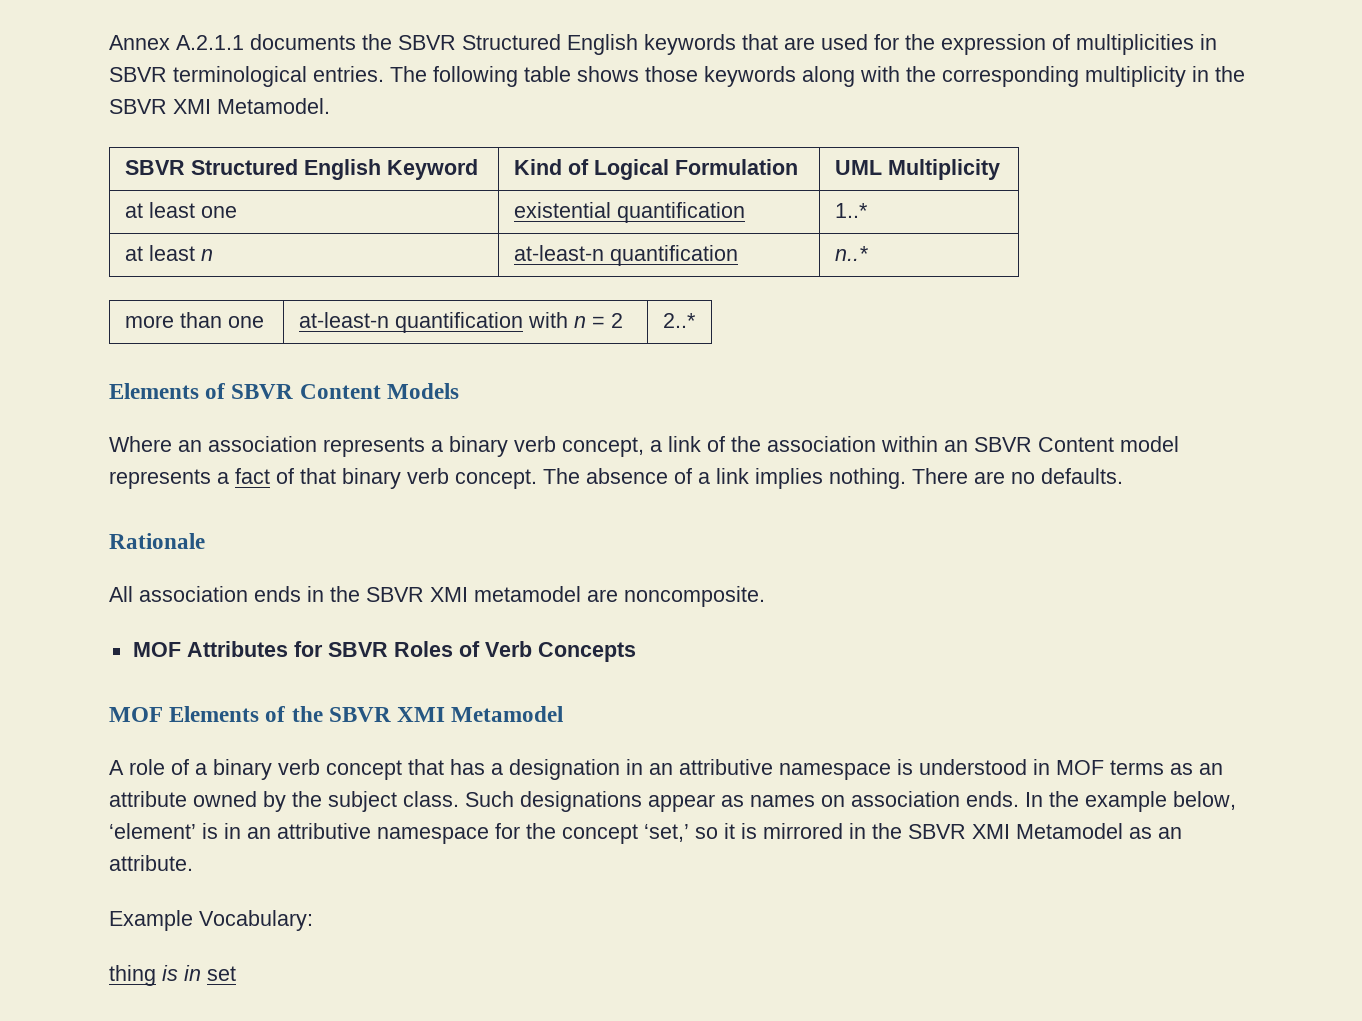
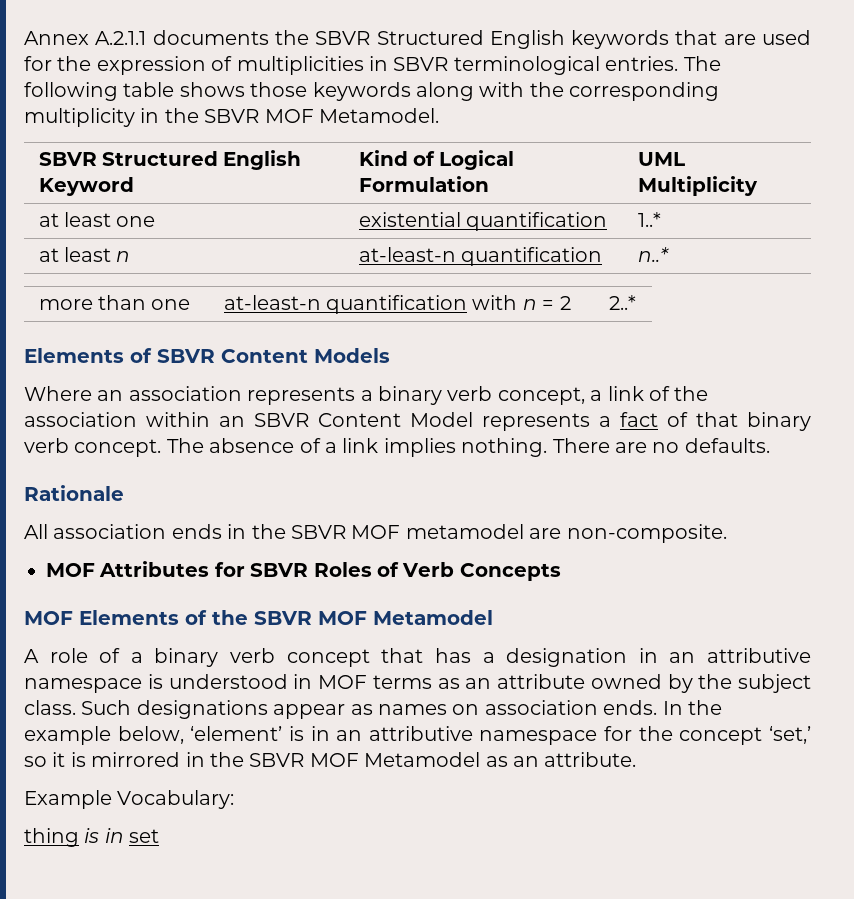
- The following table shows those keywords along with the corresponding multiplicity in the SBVR XMI Metamodel.
+ The following table shows those keywords along with the corresponding multiplicity in the SBVR MOF Metamodel.
- Where an association represents a binary verb concept, a link of the association within an SBVR Content model represents a fact of that binary verb concept.
+ Where an association represents a binary verb concept, a link of the association within an SBVR Content Model represents a fact of that binary verb concept.
- All association ends in the SBVR XMI metamodel are noncomposite.
+ All association ends in the SBVR MOF metamodel are non-composite.
- MOF Elements of the SBVR XMI Metamodel
+ MOF Elements of the SBVR MOF Metamodel
- In the example below, ‘element’ is in an attributive namespace for the concept ‘set,’ so it is mirrored in the SBVR XMI Metamodel as an attribute.
+ In the example below, ‘element’ is in an attributive namespace for the concept ‘set,’ so it is mirrored in the SBVR MOF Metamodel as an attribute.

